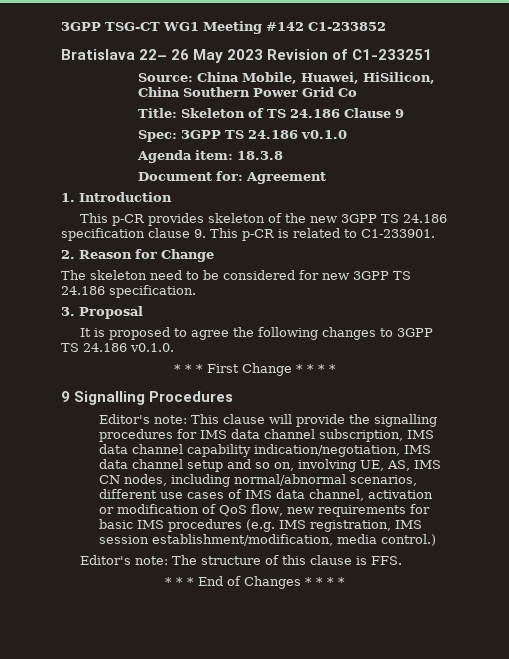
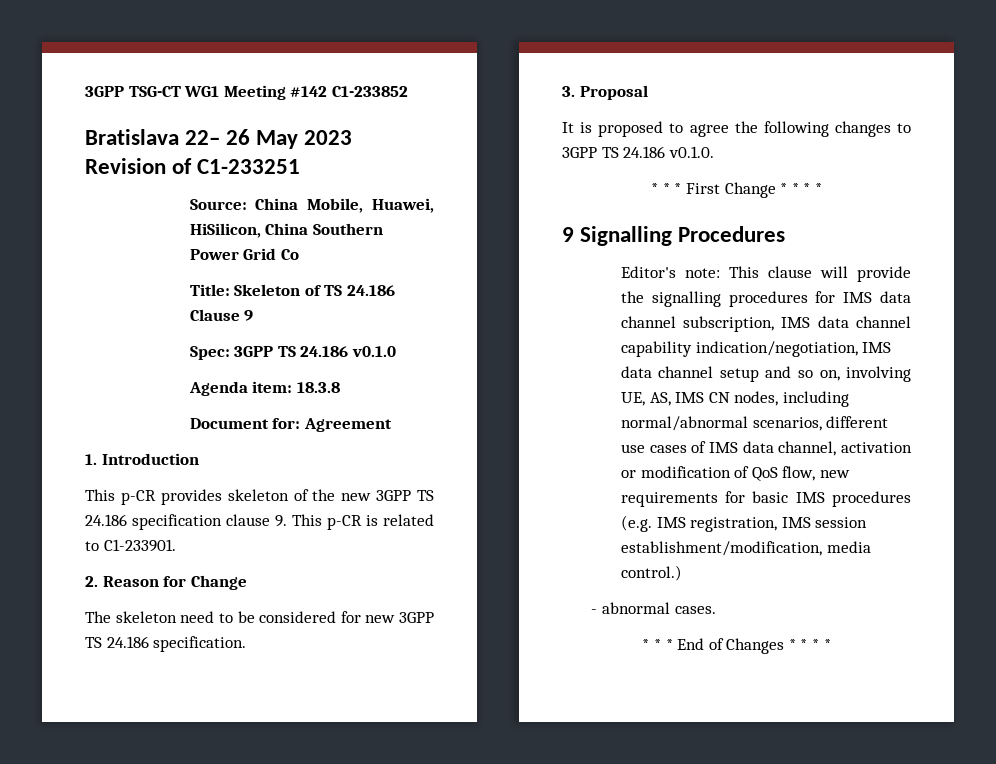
- Editor's note: The structure of this clause is FFS.
+ - abnormal cases.

